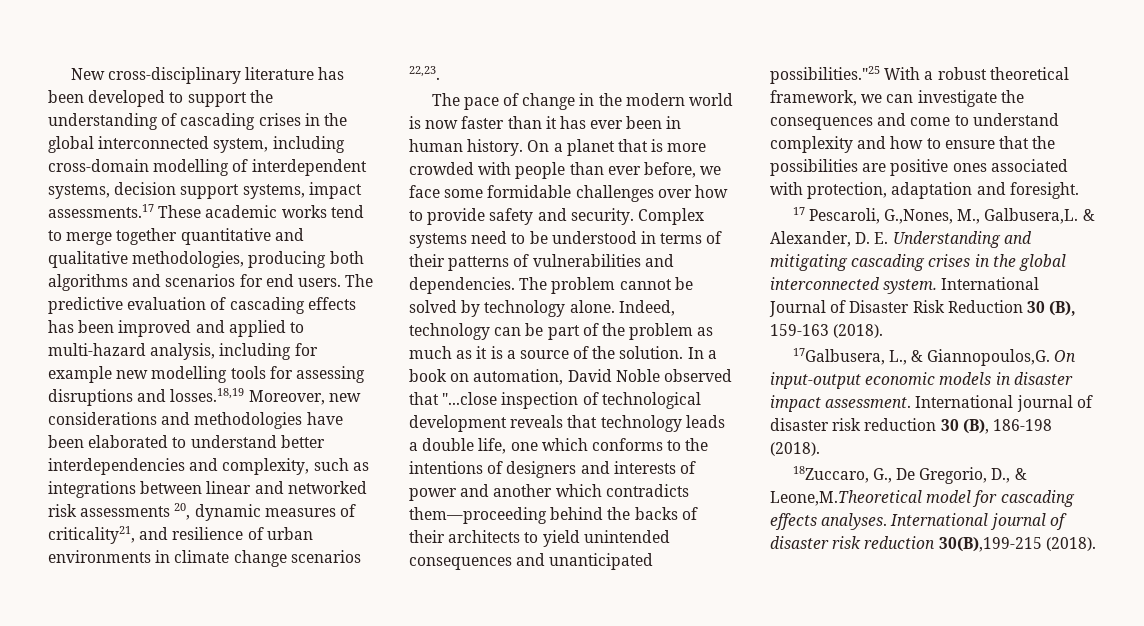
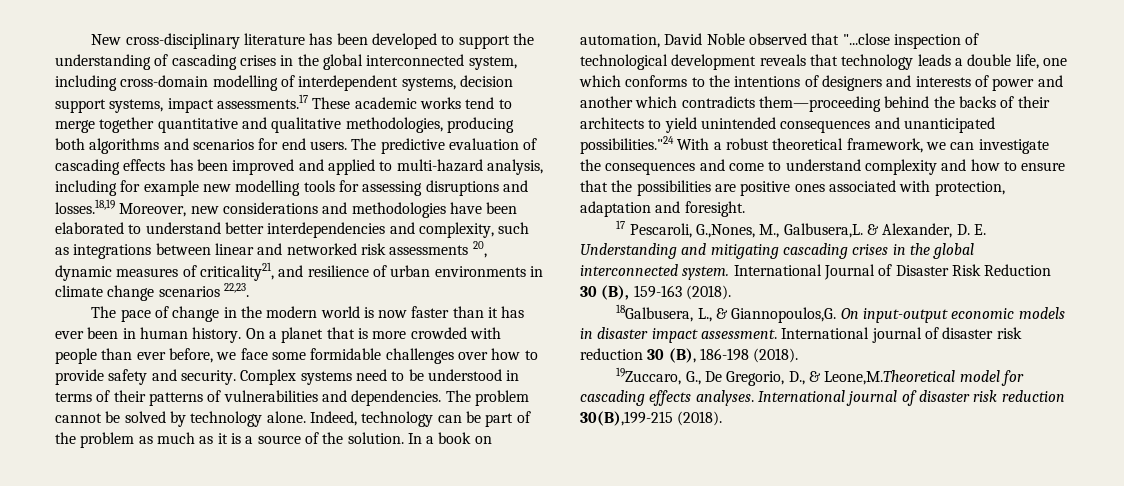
- In a book on automation, David Noble observed that "...close inspection of technological development reveals that technology leads a double life, one which conforms to the intentions of designers and interests of power and another which contradicts them—proceeding behind the backs of their architects to yield unintended consequences and unanticipated possibilities."25 With a robust theoretical framework, we can investigate the consequences and come to understand complexity and how to ensure that the possibilities are positive ones associated with protection, adaptation and foresight.
+ In a book on automation, David Noble observed that "...close inspection of technological development reveals that technology leads a double life, one which conforms to the intentions of designers and interests of power and another which contradicts them—proceeding behind the backs of their architects to yield unintended consequences and unanticipated possibilities."24 With a robust theoretical framework, we can investigate the consequences and come to understand complexity and how to ensure that the possibilities are positive ones associated with protection, adaptation and foresight.
- 17Galbusera, L., & Giannopoulos,G.
+ 18Galbusera, L., & Giannopoulos,G.
- 18Zuccaro, G., De Gregorio, D., & Leone,M.Theoretical model for cascading effects analyses.
+ 19Zuccaro, G., De Gregorio, D., & Leone,M.Theoretical model for cascading effects analyses.

